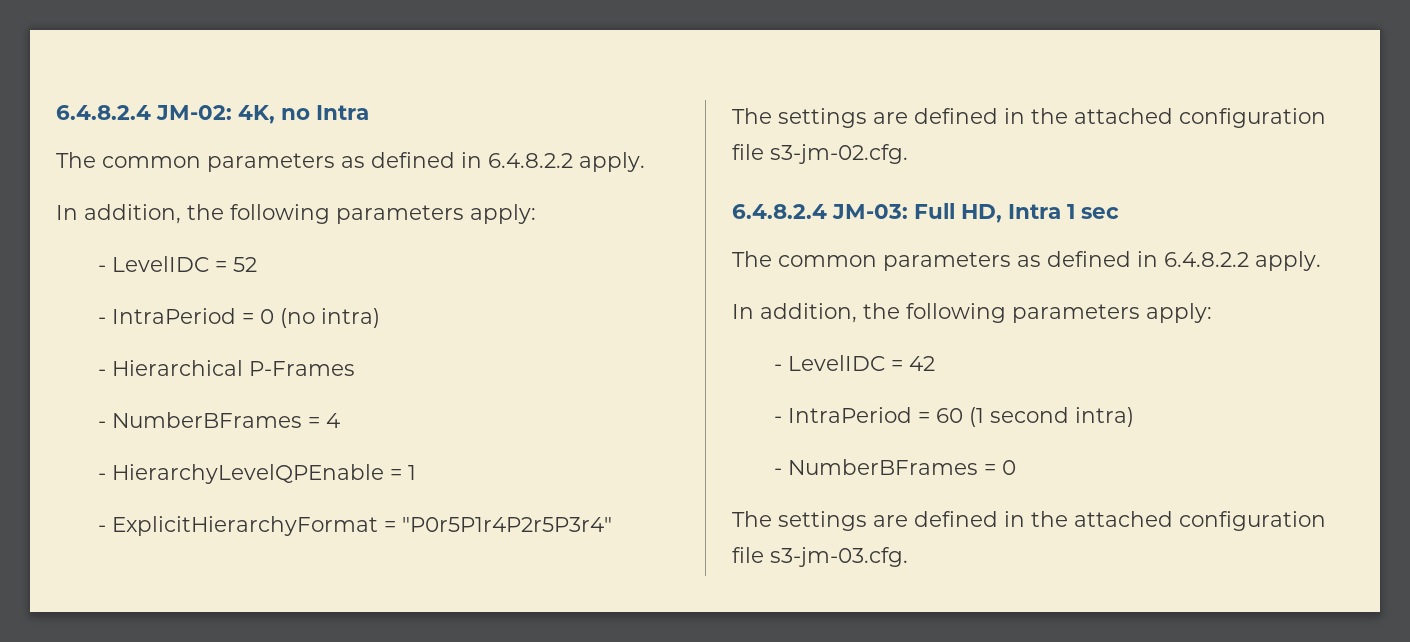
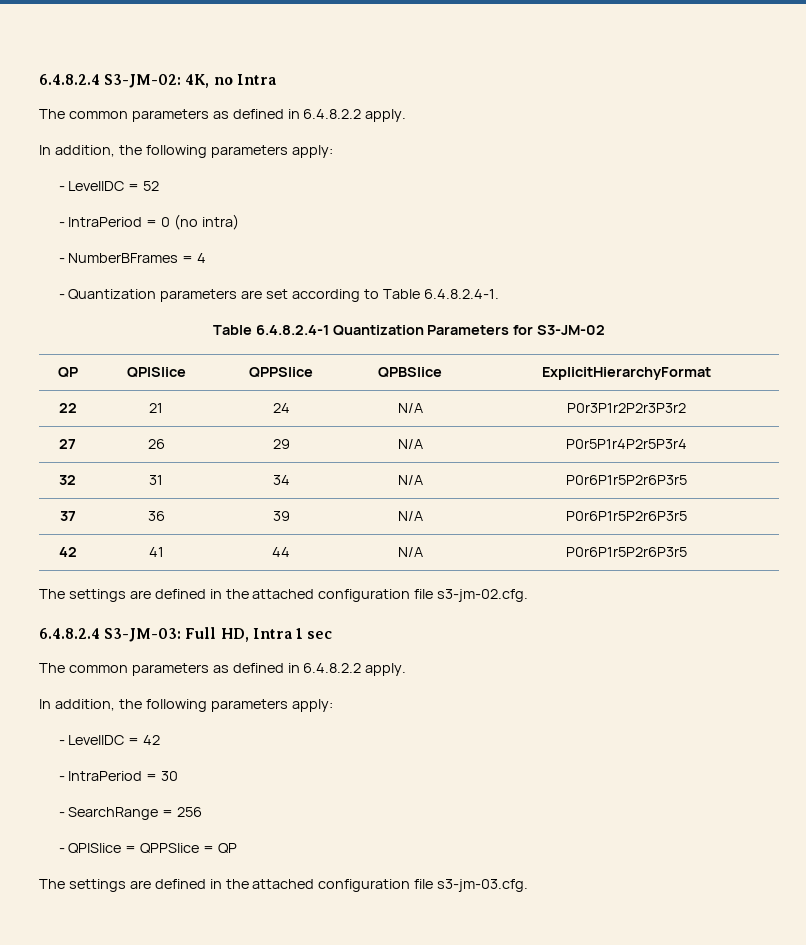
- 6.4.8.2.4 JM-02: 4K, no Intra
+ 6.4.8.2.4 S3-JM-02: 4K, no Intra
- - Hierarchical P-Frames
- - HierarchyLevelQPEnable = 1
- - ExplicitHierarchyFormat = "P0r5P1r4P2r5P3r4"
+ - Quantization parameters are set according to Table 6.4.8.2.4-1.
+ Table 6.4.8.2.4-1 Quantization Parameters for S3-JM-02
+ QP | QPISlice | QPPSlice | QPBSlice | ExplicitHierarchyFormat
+ 22 | 21 | 24 | N/A | P0r3P1r2P2r3P3r2
+ 27 | 26 | 29 | N/A | P0r5P1r4P2r5P3r4
+ 32 | 31 | 34 | N/A | P0r6P1r5P2r6P3r5
+ 37 | 36 | 39 | N/A | P0r6P1r5P2r6P3r5
+ 42 | 41 | 44 | N/A | P0r6P1r5P2r6P3r5
- 6.4.8.2.4 JM-03: Full HD, Intra 1 sec
+ 6.4.8.2.4 S3-JM-03: Full HD, Intra 1 sec
- - IntraPeriod = 60 (1 second intra)
- - NumberBFrames = 0
+ - IntraPeriod = 30
+ - SearchRange = 256
+ - QPISlice = QPPSlice = QP

